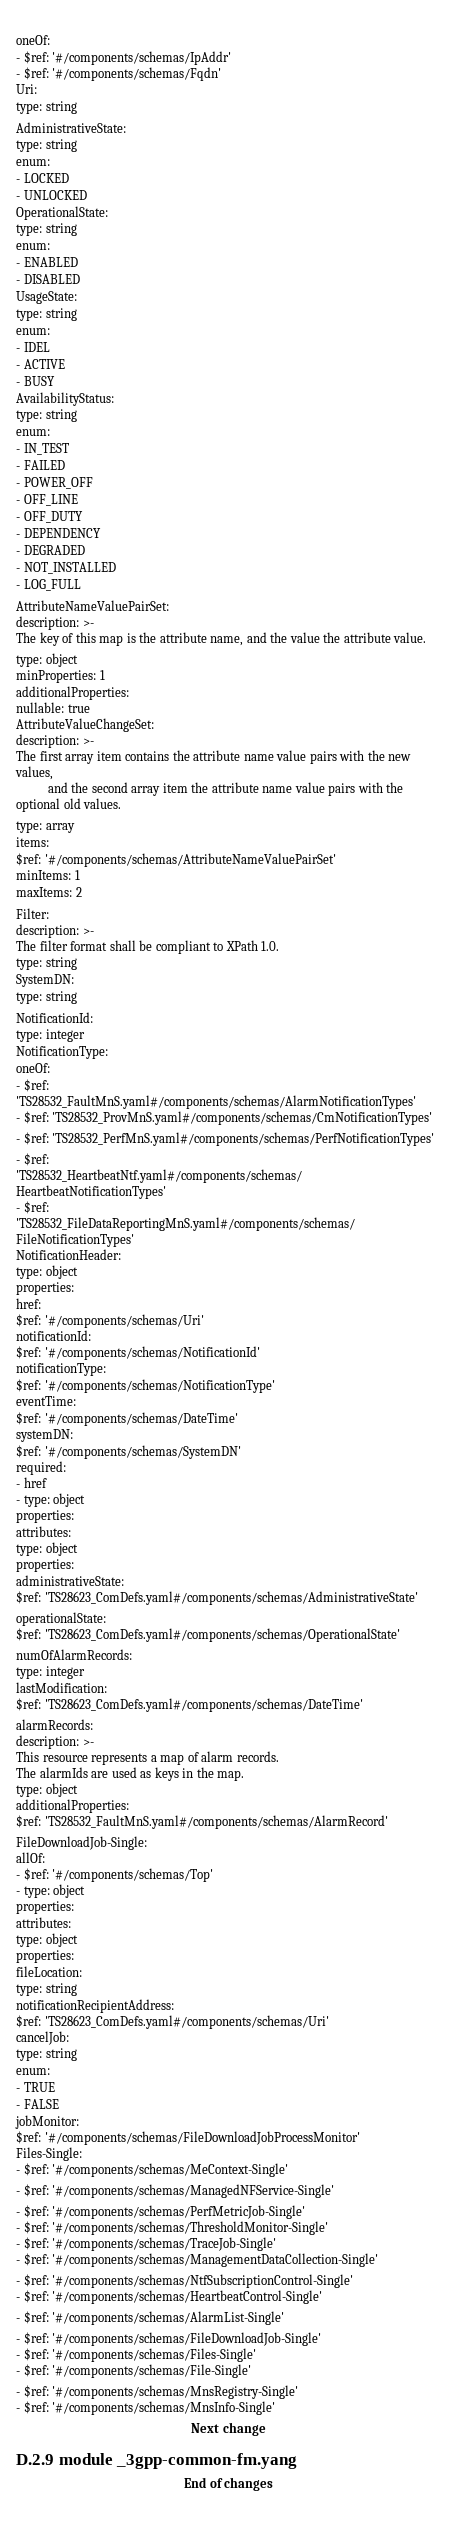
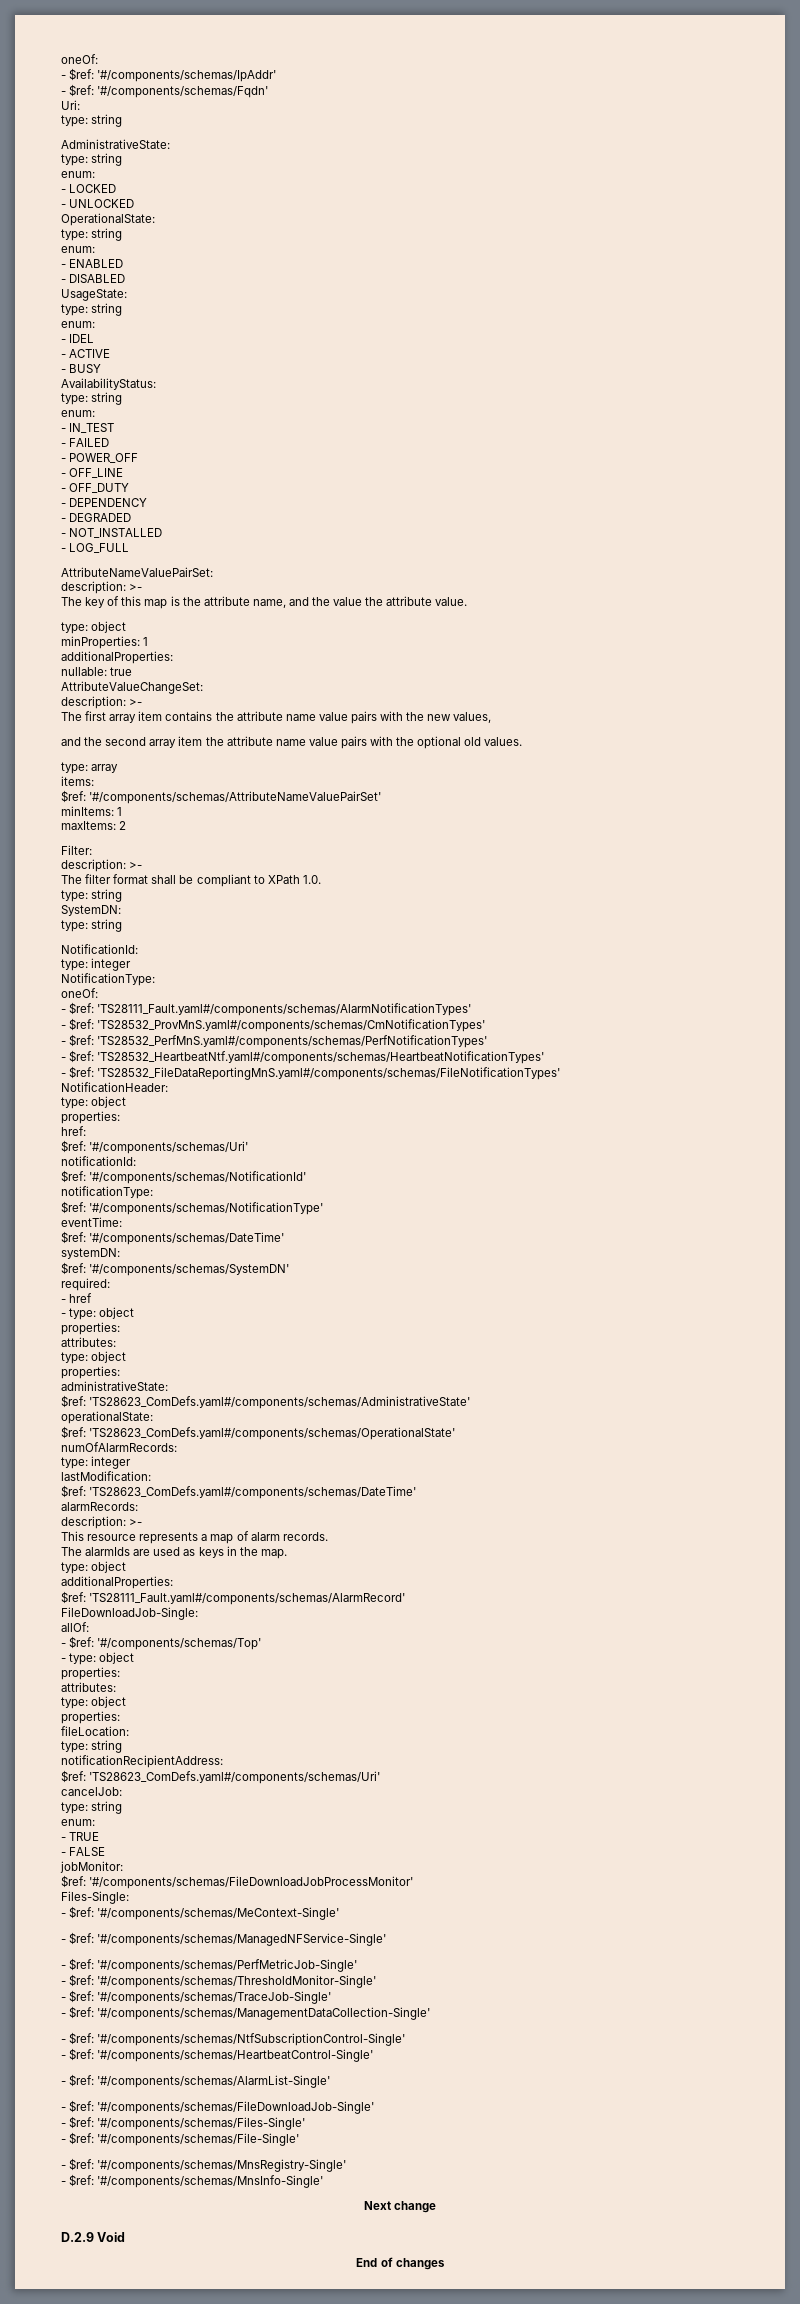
- - $ref: 'TS28532_FaultMnS.yaml#/components/schemas/AlarmNotificationTypes'
+ - $ref: 'TS28111_Fault.yaml#/components/schemas/AlarmNotificationTypes'
- $ref: 'TS28532_FaultMnS.yaml#/components/schemas/AlarmRecord'
+ $ref: 'TS28111_Fault.yaml#/components/schemas/AlarmRecord'
- D.2.9 module _3gpp-common-fm.yang
+ D.2.9 Void

